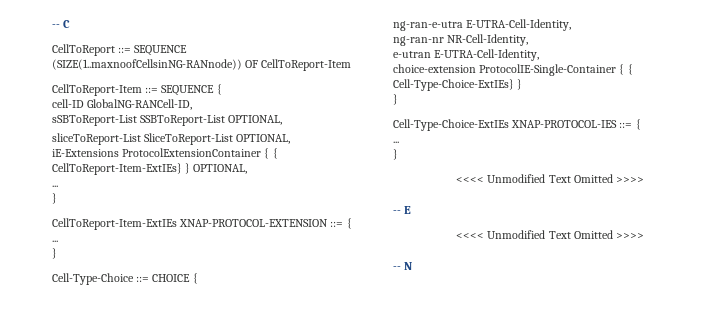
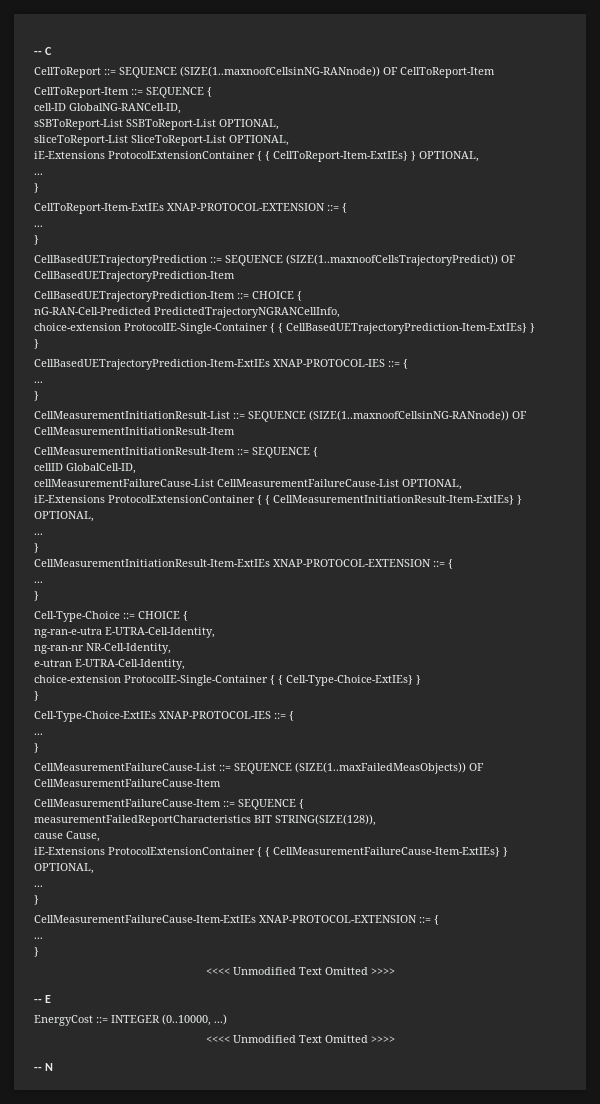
+ CellBasedUETrajectoryPrediction ::= SEQUENCE (SIZE(1..maxnoofCellsTrajectoryPredict)) OF CellBasedUETrajectoryPrediction-Item
+ CellBasedUETrajectoryPrediction-Item ::= CHOICE {
+ nG-RAN-Cell-Predicted PredictedTrajectoryNGRANCellInfo,
+ choice-extension ProtocolIE-Single-Container { { CellBasedUETrajectoryPrediction-Item-ExtIEs} }
+ }
+ CellBasedUETrajectoryPrediction-Item-ExtIEs XNAP-PROTOCOL-IES ::= {
+ ...
+ }
+ CellMeasurementInitiationResult-List ::= SEQUENCE (SIZE(1..maxnoofCellsinNG-RANnode)) OF CellMeasurementInitiationResult-Item
+ CellMeasurementInitiationResult-Item ::= SEQUENCE {
+ cellID GlobalCell-ID,
+ cellMeasurementFailureCause-List CellMeasurementFailureCause-List OPTIONAL,
+ iE-Extensions ProtocolExtensionContainer { { CellMeasurementInitiationResult-Item-ExtIEs} } OPTIONAL,
+ ...
+ }
+ CellMeasurementInitiationResult-Item-ExtIEs XNAP-PROTOCOL-EXTENSION ::= {
+ ...
+ }
+ CellMeasurementFailureCause-List ::= SEQUENCE (SIZE(1..maxFailedMeasObjects)) OF CellMeasurementFailureCause-Item
+ CellMeasurementFailureCause-Item ::= SEQUENCE {
+ measurementFailedReportCharacteristics BIT STRING(SIZE(128)),
+ cause Cause,
+ iE-Extensions ProtocolExtensionContainer { { CellMeasurementFailureCause-Item-ExtIEs} } OPTIONAL,
+ ...
+ }
+ CellMeasurementFailureCause-Item-ExtIEs XNAP-PROTOCOL-EXTENSION ::= {
+ ...
+ }
+ EnergyCost ::= INTEGER (0..10000, ...)

